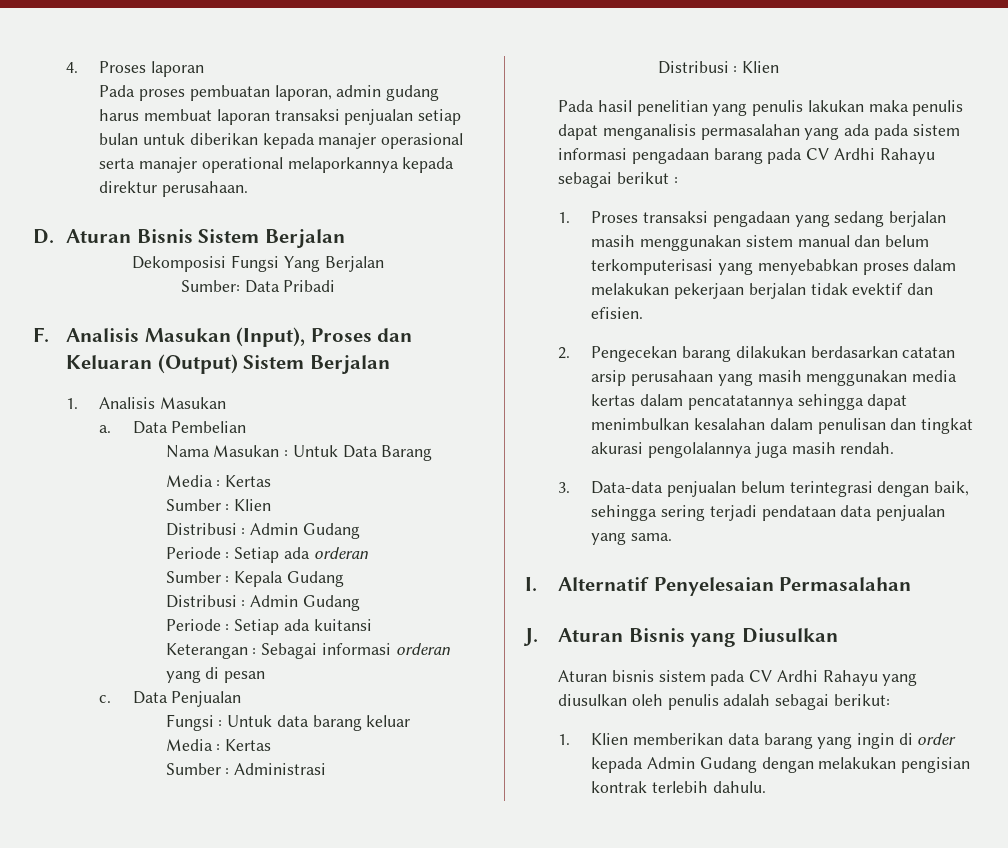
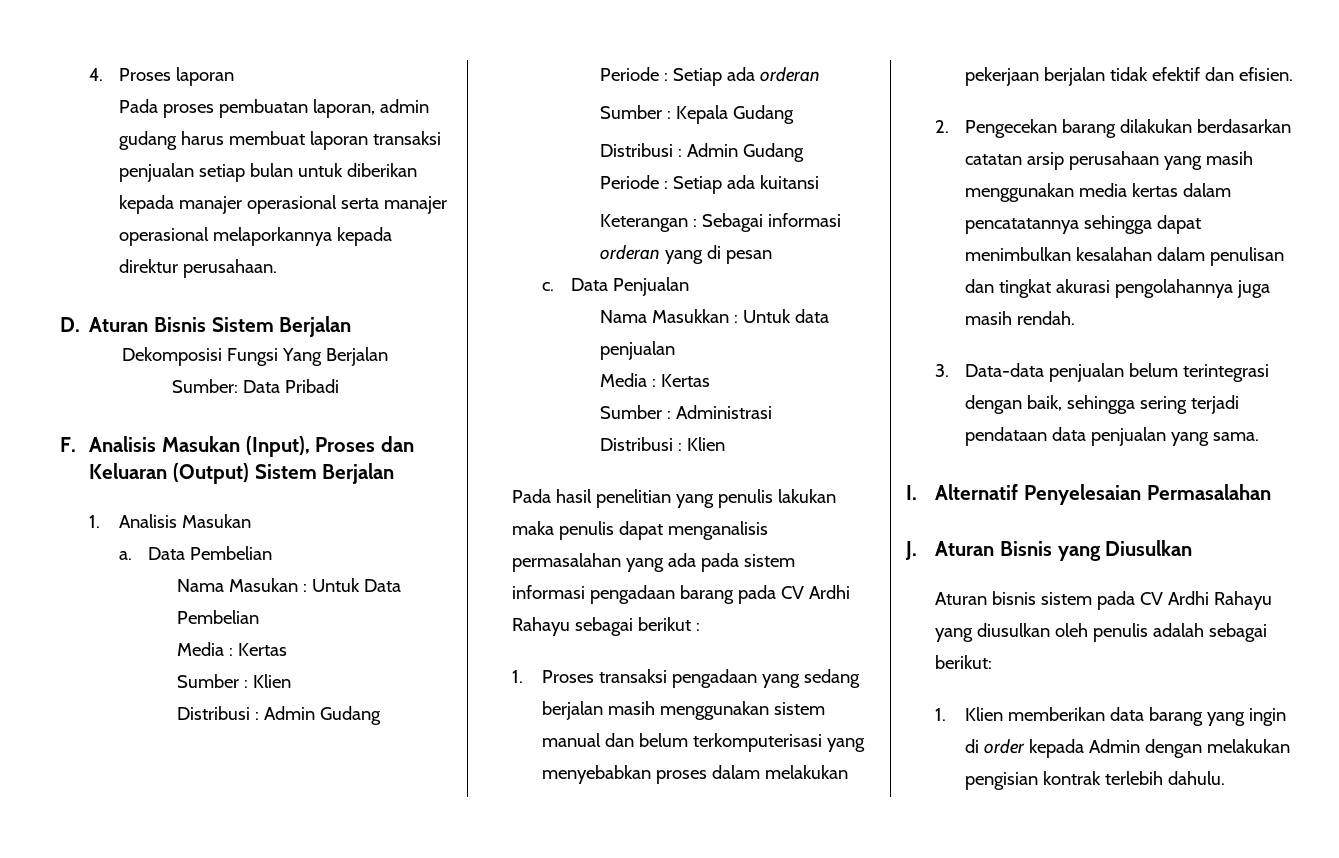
- Pada proses pembuatan laporan, admin gudang harus membuat laporan transaksi penjualan setiap bulan untuk diberikan kepada manajer operasional serta manajer operational melaporkannya kepada direktur perusahaan.
+ Pada proses pembuatan laporan, admin gudang harus membuat laporan transaksi penjualan setiap bulan untuk diberikan kepada manajer operasional serta manajer operasional melaporkannya kepada direktur perusahaan.
- Nama Masukan : Untuk Data Barang
+ Nama Masukan : Untuk Data Pembelian
- Fungsi : Untuk data barang keluar
+ Nama Masukkan : Untuk data penjualan
- 1. Proses transaksi pengadaan yang sedang berjalan masih menggunakan sistem manual dan belum terkomputerisasi yang menyebabkan proses dalam melakukan pekerjaan berjalan tidak evektif dan efisien.
+ 1. Proses transaksi pengadaan yang sedang berjalan masih menggunakan sistem manual dan belum terkomputerisasi yang menyebabkan proses dalam melakukan pekerjaan berjalan tidak efektif dan efisien.
- 2. Pengecekan barang dilakukan berdasarkan catatan arsip perusahaan yang masih menggunakan media kertas dalam pencatatannya sehingga dapat menimbulkan kesalahan dalam penulisan dan tingkat akurasi pengolalannya juga masih rendah.
+ 2. Pengecekan barang dilakukan berdasarkan catatan arsip perusahaan yang masih menggunakan media kertas dalam pencatatannya sehingga dapat menimbulkan kesalahan dalam penulisan dan tingkat akurasi pengolahannya juga masih rendah.
- 1. Klien memberikan data barang yang ingin di order kepada Admin Gudang dengan melakukan pengisian kontrak terlebih dahulu.
+ 1. Klien memberikan data barang yang ingin di order kepada Admin dengan melakukan pengisian kontrak terlebih dahulu.

